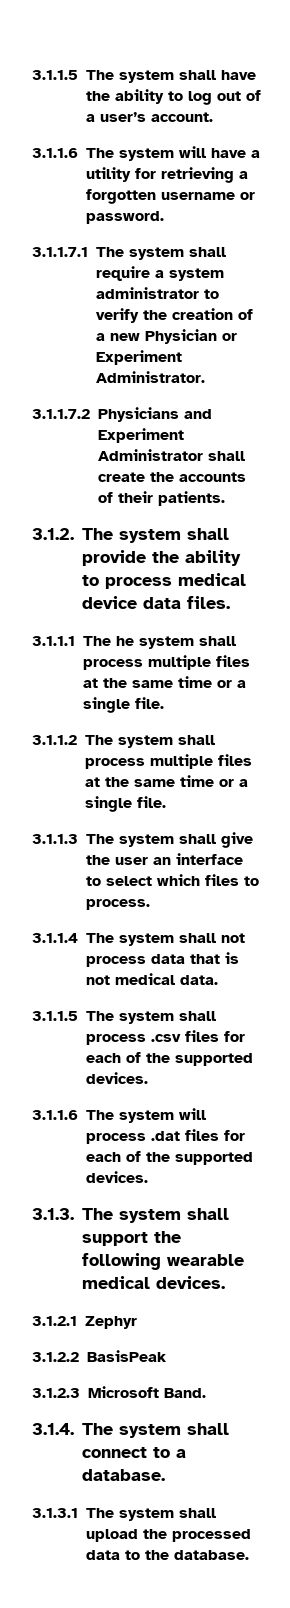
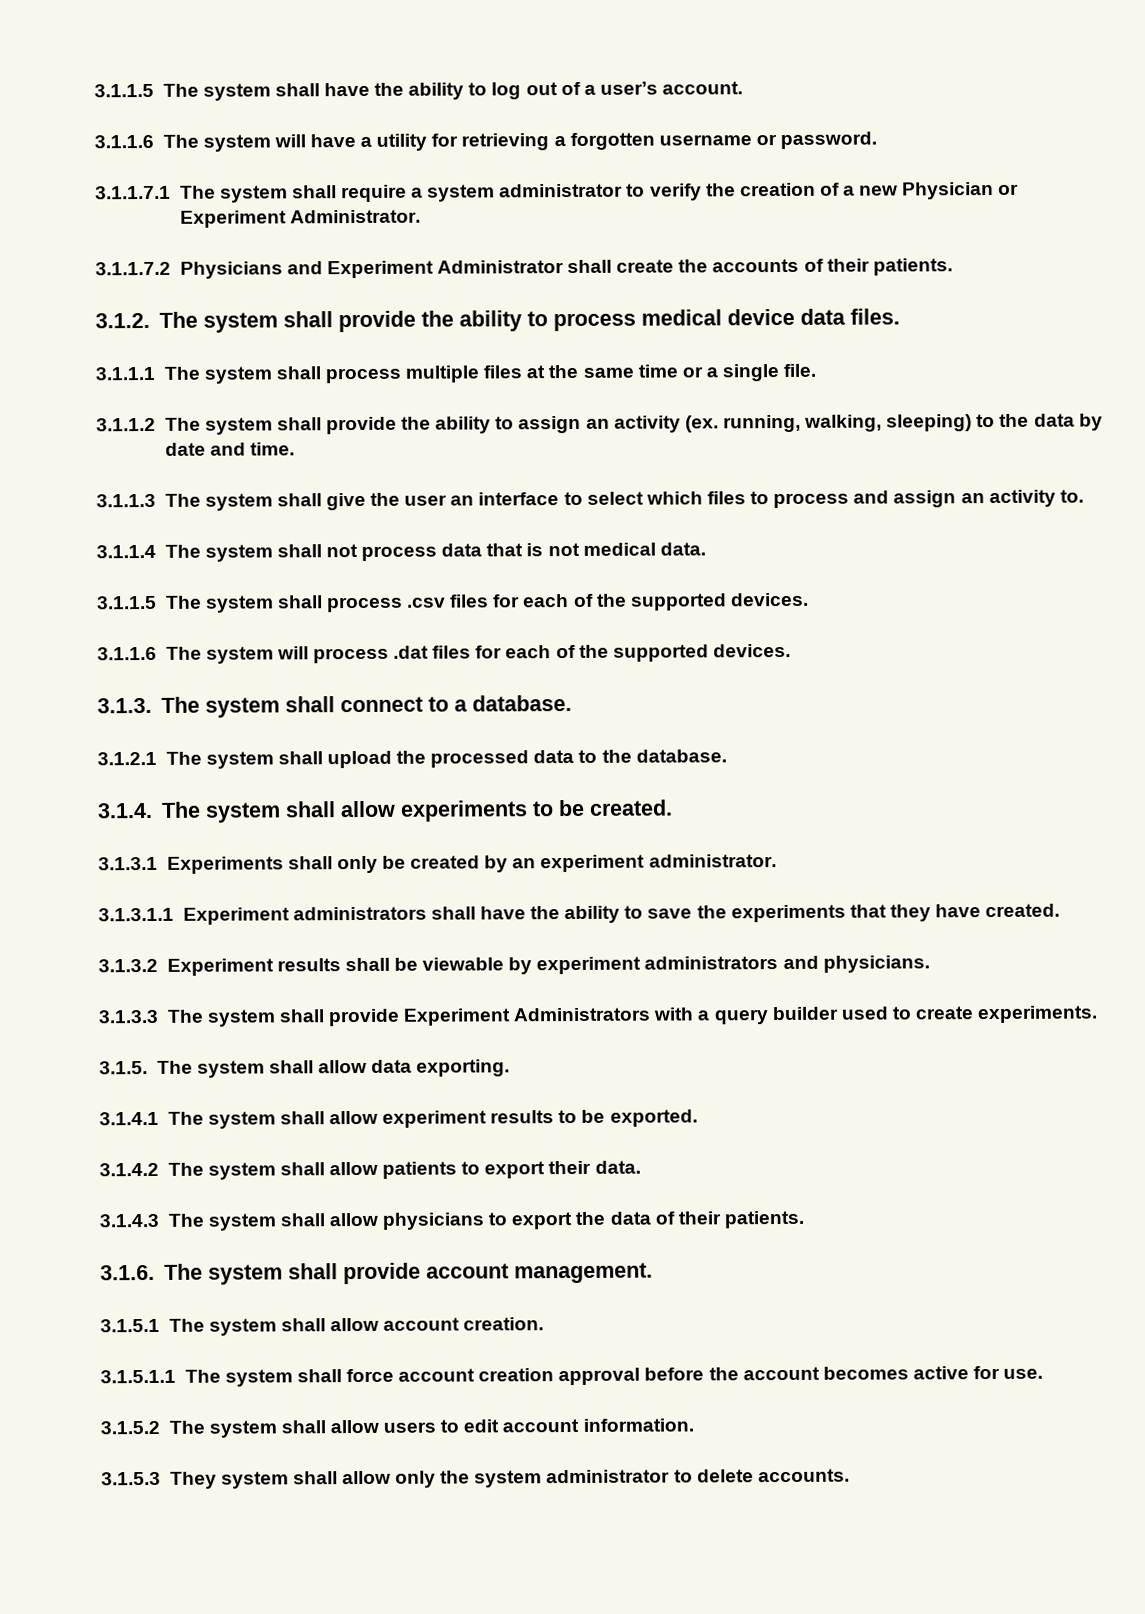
- 3.1.1.1 The he system shall process multiple files at the same time or a single file.
+ 3.1.1.1 The system shall process multiple files at the same time or a single file.
- 3.1.1.2 The system shall process multiple files at the same time or a single file.
+ 3.1.1.2 The system shall provide the ability to assign an activity (ex. running, walking, sleeping) to the data by date and time.
- 3.1.1.3 The system shall give the user an interface to select which files to process.
+ 3.1.1.3 The system shall give the user an interface to select which files to process and assign an activity to.
- 3.1.3. The system shall support the following wearable medical devices.
- 3.1.2.1 Zephyr
- 3.1.2.2 BasisPeak
- 3.1.2.3 Microsoft Band.
- 3.1.4. The system shall connect to a database.
+ 3.1.3. The system shall connect to a database.
- 3.1.3.1 The system shall upload the processed data to the database.
+ 3.1.2.1 The system shall upload the processed data to the database.
+ 3.1.4. The system shall allow experiments to be created.
+ 3.1.3.1 Experiments shall only be created by an experiment administrator.
+ 3.1.3.1.1 Experiment administrators shall have the ability to save the experiments that they have created.
+ 3.1.3.2 Experiment results shall be viewable by experiment administrators and physicians.
+ 3.1.3.3 The system shall provide Experiment Administrators with a query builder used to create experiments.
+ 3.1.5. The system shall allow data exporting.
+ 3.1.4.1 The system shall allow experiment results to be exported.
+ 3.1.4.2 The system shall allow patients to export their data.
+ 3.1.4.3 The system shall allow physicians to export the data of their patients.
+ 3.1.6. The system shall provide account management.
+ 3.1.5.1 The system shall allow account creation.
+ 3.1.5.1.1 The system shall force account creation approval before the account becomes active for use.
+ 3.1.5.2 The system shall allow users to edit account information.
+ 3.1.5.3 They system shall allow only the system administrator to delete accounts.

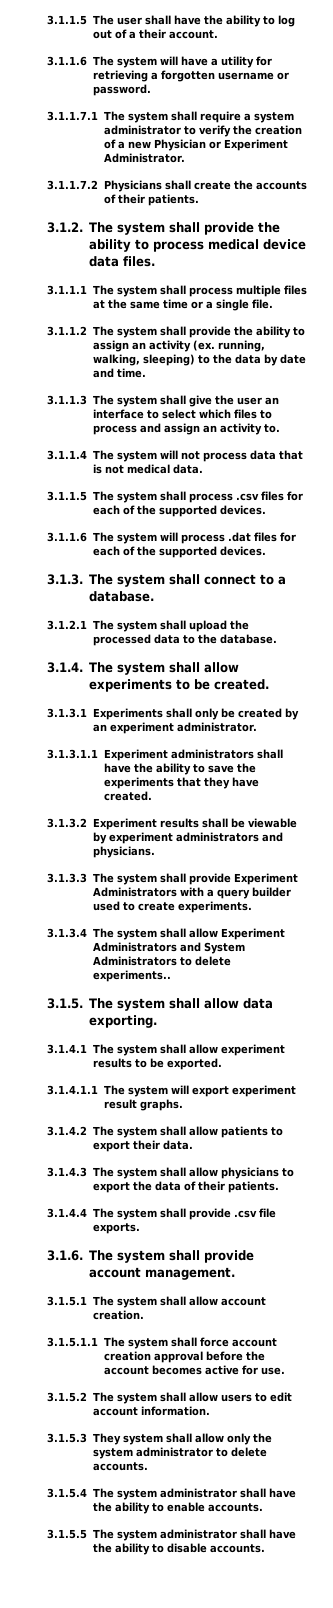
- 3.1.1.5 The system shall have the ability to log out of a user’s account.
+ 3.1.1.5 The user shall have the ability to log out of a their account.
- 3.1.1.7.2 Physicians and Experiment Administrator shall create the accounts of their patients.
+ 3.1.1.7.2 Physicians shall create the accounts of their patients.
- 3.1.1.4 The system shall not process data that is not medical data.
+ 3.1.1.4 The system will not process data that is not medical data.
+ 3.1.3.4 The system shall allow Experiment Administrators and System Administrators to delete experiments..
+ 3.1.4.1.1 The system will export experiment result graphs.
+ 3.1.4.4 The system shall provide .csv file exports.
+ 3.1.5.4 The system administrator shall have the ability to enable accounts.
+ 3.1.5.5 The system administrator shall have the ability to disable accounts.

